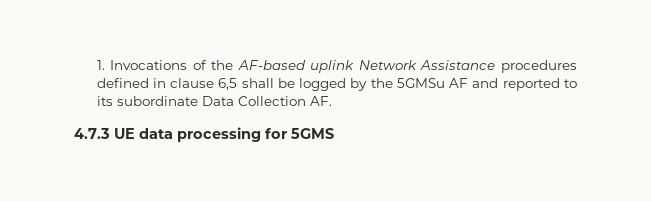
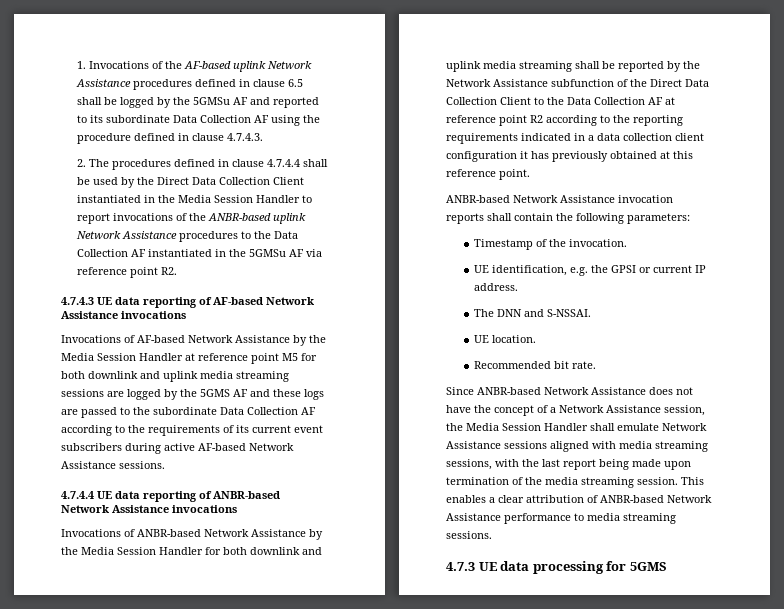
- 1. Invocations of the AF-based uplink Network Assistance procedures defined in clause 6,5 shall be logged by the 5GMSu AF and reported to its subordinate Data Collection AF.
+ 1. Invocations of the AF-based uplink Network Assistance procedures defined in clause 6.5 shall be logged by the 5GMSu AF and reported to its subordinate Data Collection AF using the procedure defined in clause 4.7.4.3.
+ 2. The procedures defined in clause 4.7.4.4 shall be used by the Direct Data Collection Client instantiated in the Media Session Handler to report invocations of the ANBR-based uplink Network Assistance procedures to the Data Collection AF instantiated in the 5GMSu AF via reference point R2.
+ 4.7.4.3 UE data reporting of AF-based Network Assistance invocations
+ Invocations of AF-based Network Assistance by the Media Session Handler at reference point M5 for both downlink and uplink media streaming sessions are logged by the 5GMS AF and these logs are passed to the subordinate Data Collection AF according to the requirements of its current event subscribers during active AF-based Network Assistance sessions.
+ 4.7.4.4 UE data reporting of ANBR-based Network Assistance invocations
+ Invocations of ANBR-based Network Assistance by the Media Session Handler for both downlink and uplink media streaming shall be reported by the Network Assistance subfunction of the Direct Data Collection Client to the Data Collection AF at reference point R2 according to the reporting requirements indicated in a data collection client configuration it has previously obtained at this reference point.
+ ANBR-based Network Assistance invocation reports shall contain the following parameters:
+ Timestamp of the invocation.
+ UE identification, e.g. the GPSI or current IP address.
+ The DNN and S-NSSAI.
+ UE location.
+ Recommended bit rate.
+ Since ANBR-based Network Assistance does not have the concept of a Network Assistance session, the Media Session Handler shall emulate Network Assistance sessions aligned with media streaming sessions, with the last report being made upon termination of the media streaming session. This enables a clear attribution of ANBR-based Network Assistance performance to media streaming sessions.

